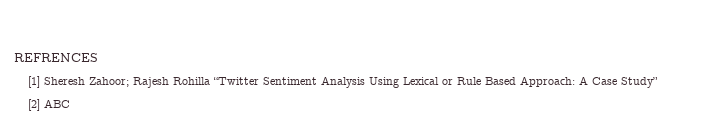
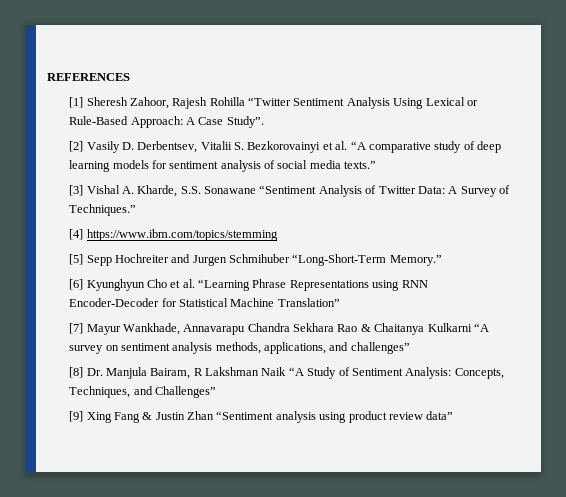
- REFRENCES
+ REFERENCES
- [1] Sheresh Zahoor; Rajesh Rohilla “Twitter Sentiment Analysis Using Lexical or Rule Based Approach: A Case Study”
+ [1] Sheresh Zahoor, Rajesh Rohilla “Twitter Sentiment Analysis Using Lexical or Rule-Based Approach: A Case Study”.
- [2] ABC
+ [2] Vasily D. Derbentsev, Vitalii S. Bezkorovainyi et al. “A comparative study of deep learning models for sentiment analysis of social media texts.”
+ [3] Vishal A. Kharde, S.S. Sonawane “Sentiment Analysis of Twitter Data: A Survey of Techniques.”
+ [4] https://www.ibm.com/topics/stemming
+ [5] Sepp Hochreiter and Jurgen Schmihuber “Long-Short-Term Memory.”
+ [6] Kyunghyun Cho et al. “Learning Phrase Representations using RNN Encoder-Decoder for Statistical Machine Translation”
+ [7] Mayur Wankhade, Annavarapu Chandra Sekhara Rao & Chaitanya Kulkarni “A survey on sentiment analysis methods, applications, and challenges”
+ [8] Dr. Manjula Bairam, R Lakshman Naik “A Study of Sentiment Analysis: Concepts, Techniques, and Challenges”
+ [9] Xing Fang & Justin Zhan “Sentiment analysis using product review data”

